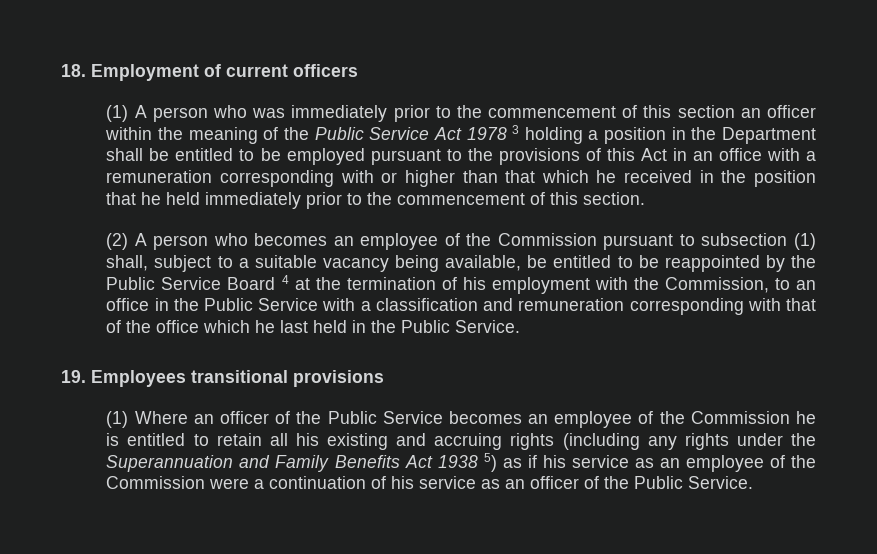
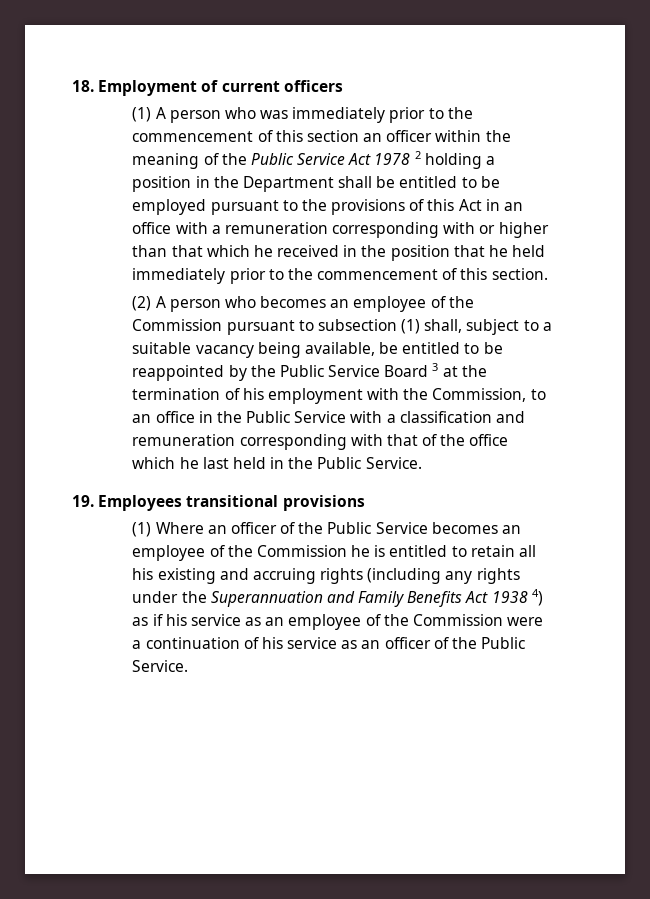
- (1) A person who was immediately prior to the commencement of this section an officer within the meaning of the Public Service Act 1978 3 holding a position in the Department shall be entitled to be employed pursuant to the provisions of this Act in an office with a remuneration corresponding with or higher than that which he received in the position that he held immediately prior to the commencement of this section.
+ (1) A person who was immediately prior to the commencement of this section an officer within the meaning of the Public Service Act 1978 2 holding a position in the Department shall be entitled to be employed pursuant to the provisions of this Act in an office with a remuneration corresponding with or higher than that which he received in the position that he held immediately prior to the commencement of this section.
- (2) A person who becomes an employee of the Commission pursuant to subsection (1) shall, subject to a suitable vacancy being available, be entitled to be reappointed by the Public Service Board 4 at the termination of his employment with the Commission, to an office in the Public Service with a classification and remuneration corresponding with that of the office which he last held in the Public Service.
+ (2) A person who becomes an employee of the Commission pursuant to subsection (1) shall, subject to a suitable vacancy being available, be entitled to be reappointed by the Public Service Board 3 at the termination of his employment with the Commission, to an office in the Public Service with a classification and remuneration corresponding with that of the office which he last held in the Public Service.
- (1) Where an officer of the Public Service becomes an employee of the Commission he is entitled to retain all his existing and accruing rights (including any rights under the Superannuation and Family Benefits Act 1938 5) as if his service as an employee of the Commission were a continuation of his service as an officer of the Public Service.
+ (1) Where an officer of the Public Service becomes an employee of the Commission he is entitled to retain all his existing and accruing rights (including any rights under the Superannuation and Family Benefits Act 1938 4) as if his service as an employee of the Commission were a continuation of his service as an officer of the Public Service.

